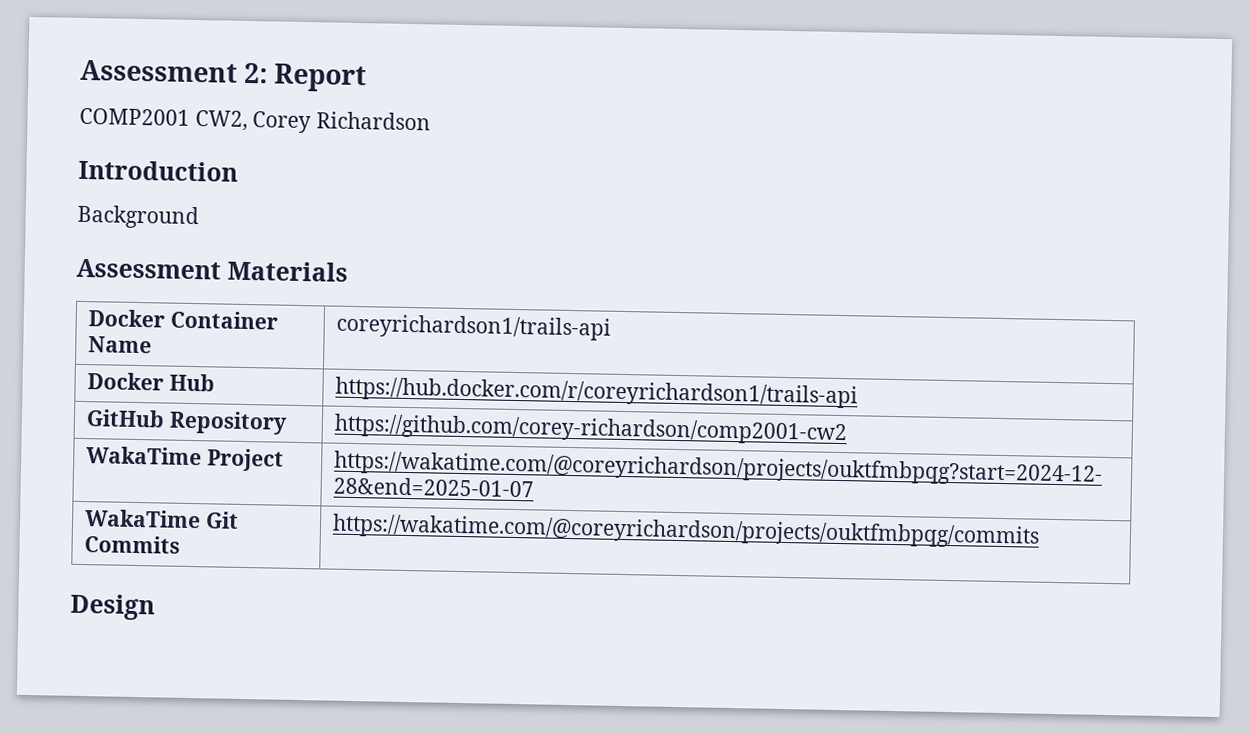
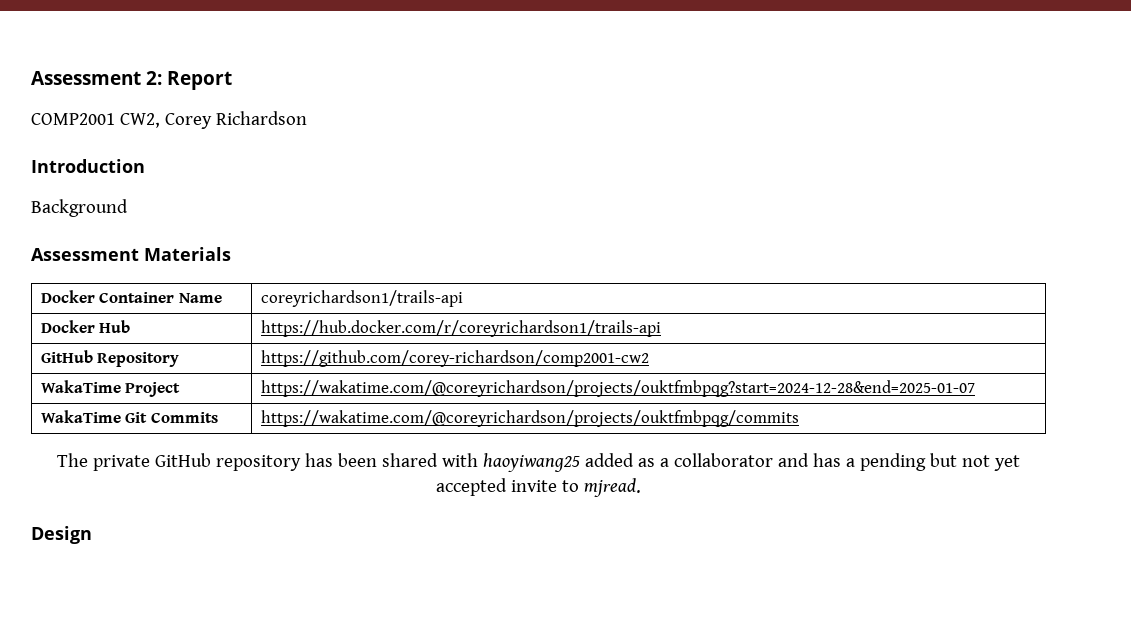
+ The private GitHub repository has been shared with haoyiwang25 added as a collaborator and has a pending but not yet accepted invite to mjread.

